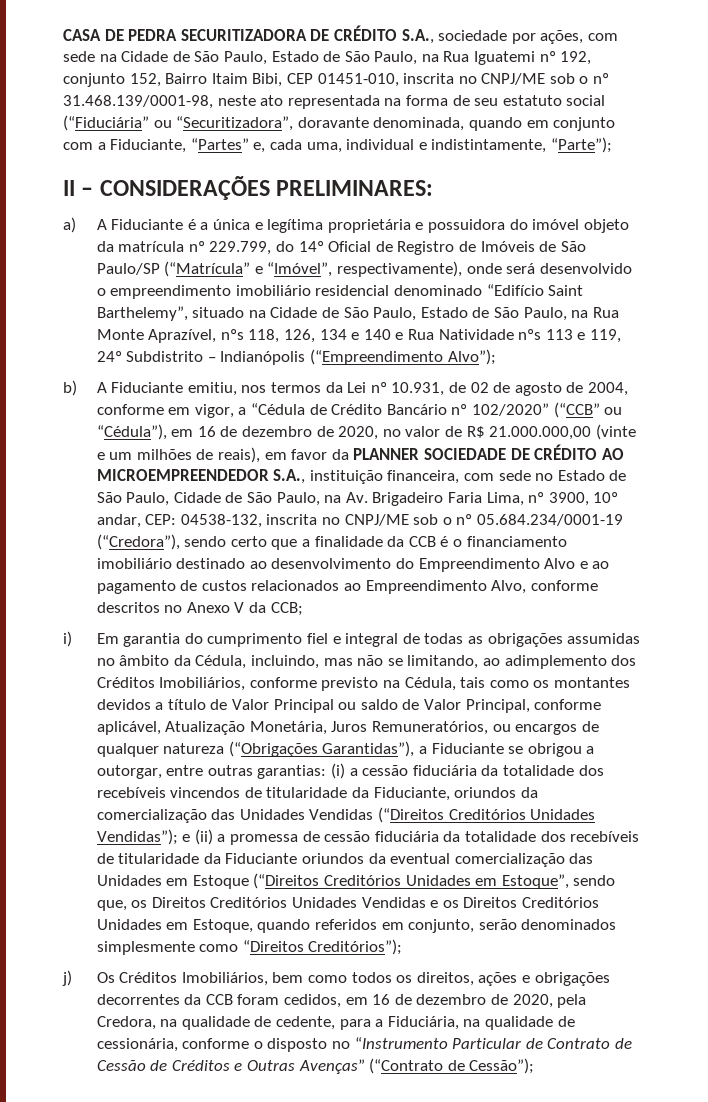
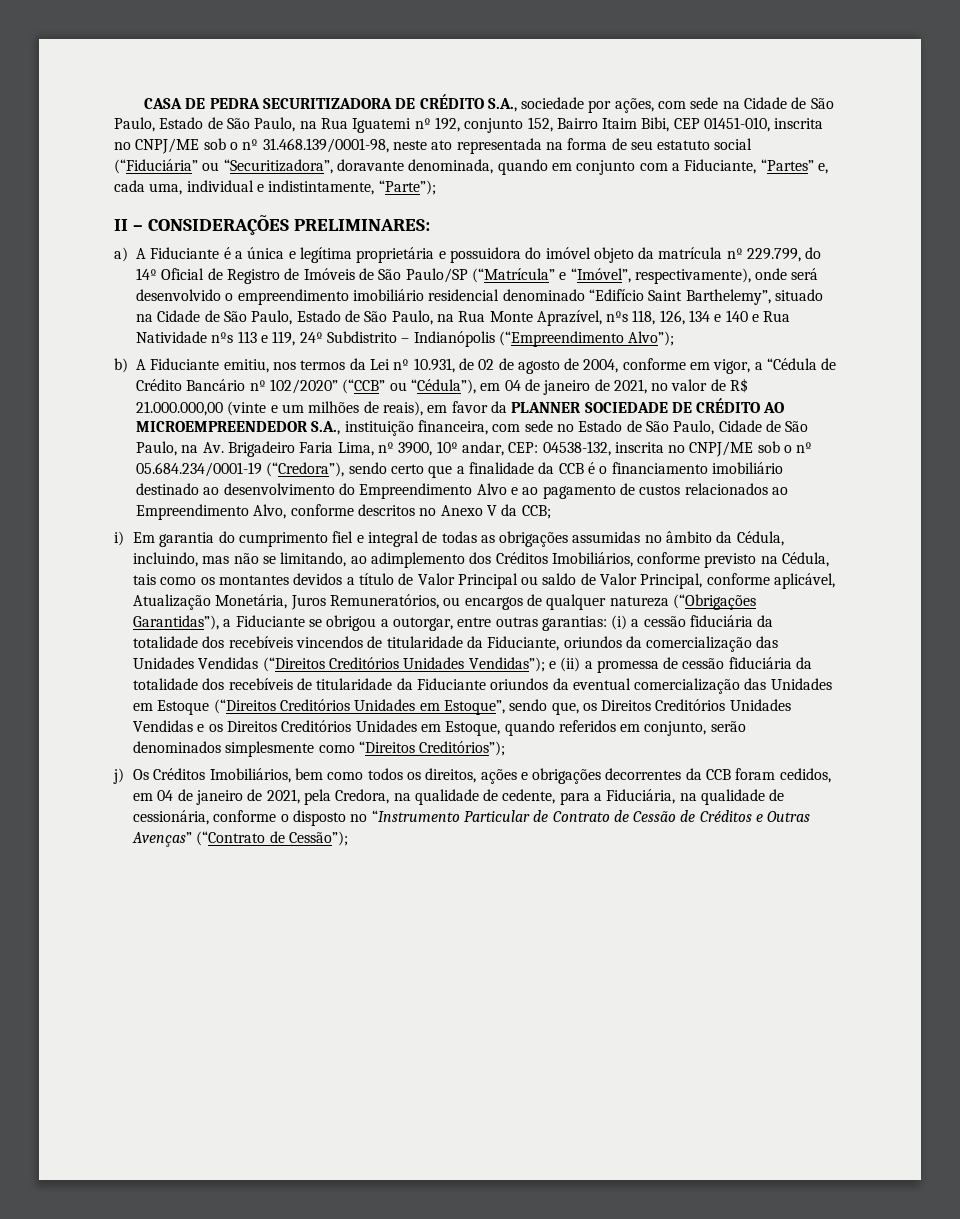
- b) A Fiduciante emitiu, nos termos da Lei nº 10.931, de 02 de agosto de 2004, conforme em vigor, a “Cédula de Crédito Bancário nº 102/2020” (“CCB” ou “Cédula”), em 16 de dezembro de 2020, no valor de R$ 21.000.000,00 (vinte e um milhões de reais), em favor da PLANNER SOCIEDADE DE CRÉDITO AO MICROEMPREENDEDOR S.A., instituição financeira, com sede no Estado de São Paulo, Cidade de São Paulo, na Av. Brigadeiro Faria Lima, nº 3900, 10º andar, CEP:
+ b) A Fiduciante emitiu, nos termos da Lei nº 10.931, de 02 de agosto de 2004, conforme em vigor, a “Cédula de Crédito Bancário nº 102/2020” (“CCB” ou “Cédula”), em 04 de janeiro de 2021, no valor de R$ 21.000.000,00 (vinte e um milhões de reais), em favor da PLANNER SOCIEDADE DE CRÉDITO AO MICROEMPREENDEDOR S.A., instituição financeira, com sede no Estado de São Paulo, Cidade de São Paulo, na Av. Brigadeiro Faria Lima, nº 3900, 10º andar, CEP:
- j) Os Créditos Imobiliários, bem como todos os direitos, ações e obrigações decorrentes da CCB foram cedidos, em 16 de dezembro de 2020, pela Credora, na qualidade de cedente, para a Fiduciária, na qualidade de cessionária, conforme o disposto no “Instrumento Particular de Contrato de Cessão de Créditos e Outras Avenças” (“Contrato de Cessão”);
+ j) Os Créditos Imobiliários, bem como todos os direitos, ações e obrigações decorrentes da CCB foram cedidos, em 04 de janeiro de 2021, pela Credora, na qualidade de cedente, para a Fiduciária, na qualidade de cessionária, conforme o disposto no “Instrumento Particular de Contrato de Cessão de Créditos e Outras Avenças” (“Contrato de Cessão”);

